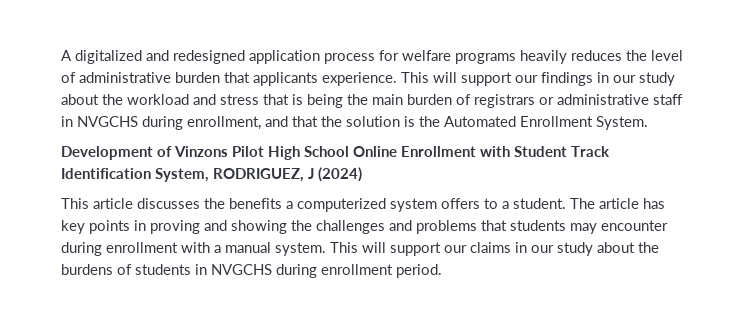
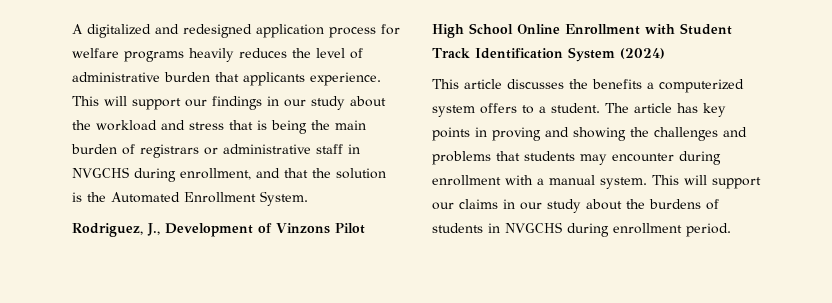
- Development of Vinzons Pilot High School Online Enrollment with Student Track Identification System, RODRIGUEZ, J (2024)
+ Rodriguez, J., Development of Vinzons Pilot High School Online Enrollment with Student Track Identification System (2024)

